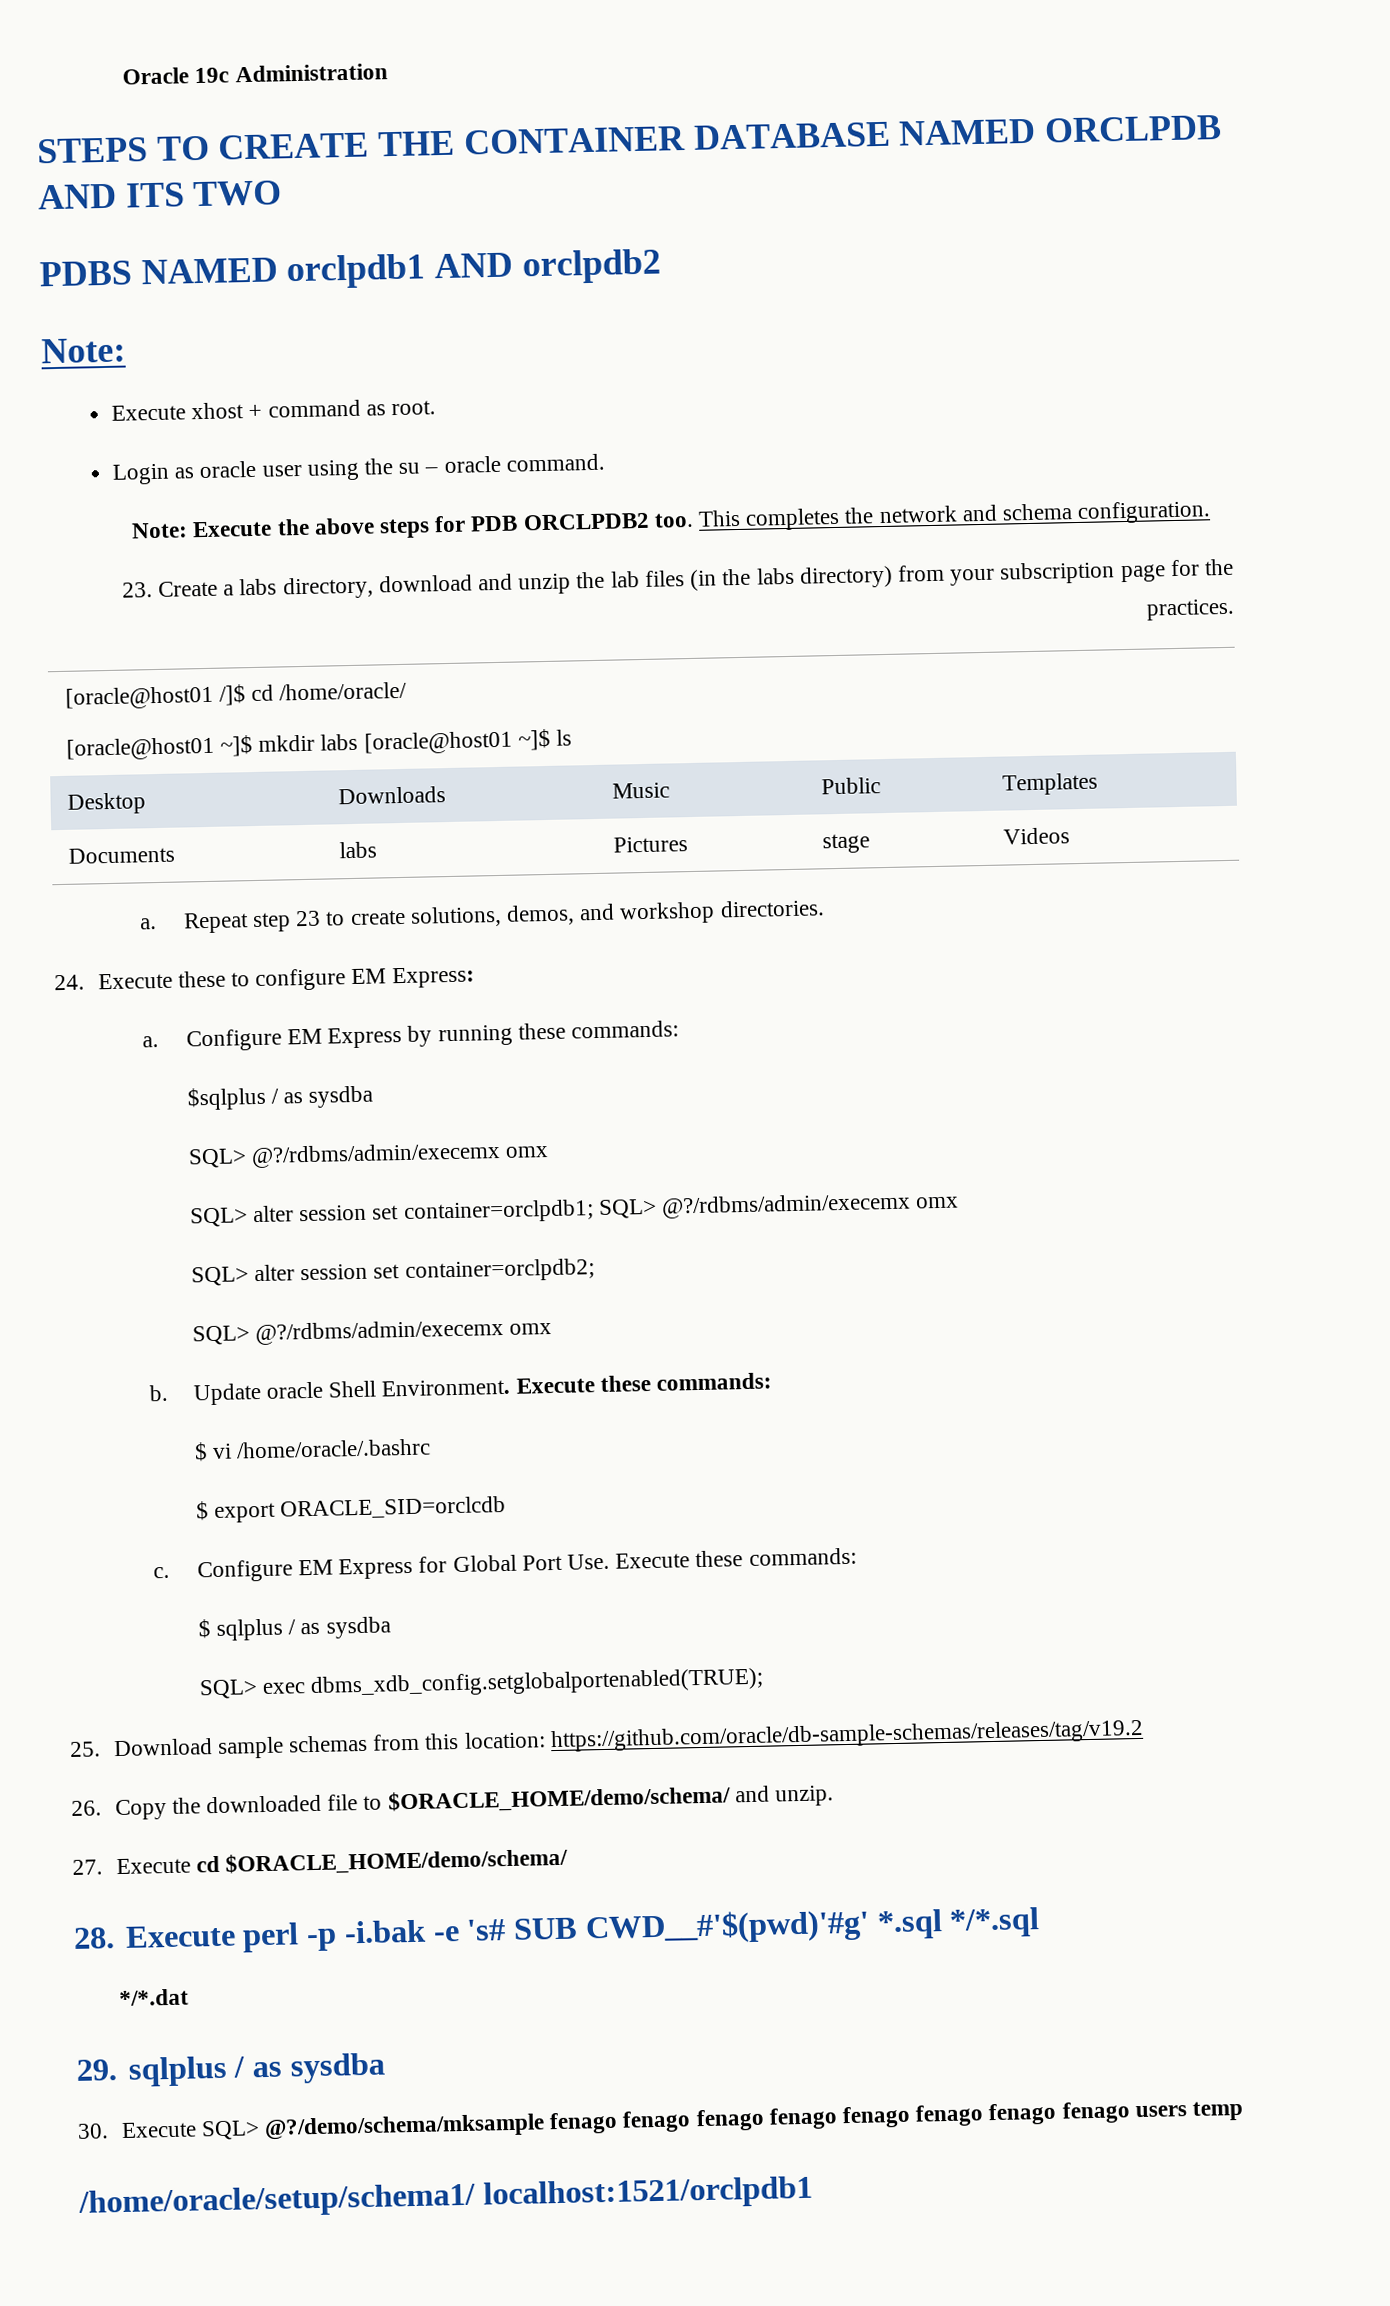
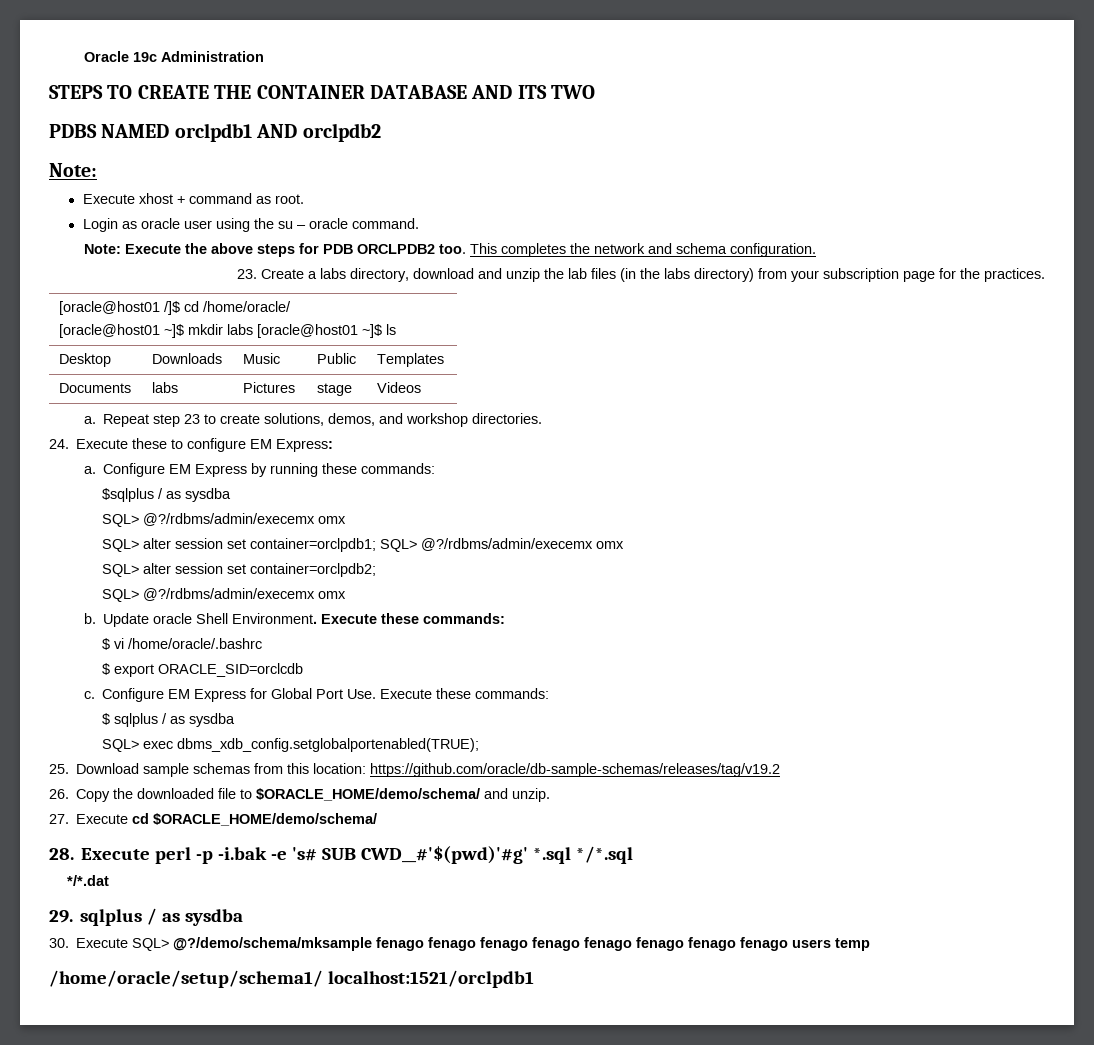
- STEPS TO CREATE THE CONTAINER DATABASE NAMED ORCLPDB AND ITS TWO
+ STEPS TO CREATE THE CONTAINER DATABASE AND ITS TWO

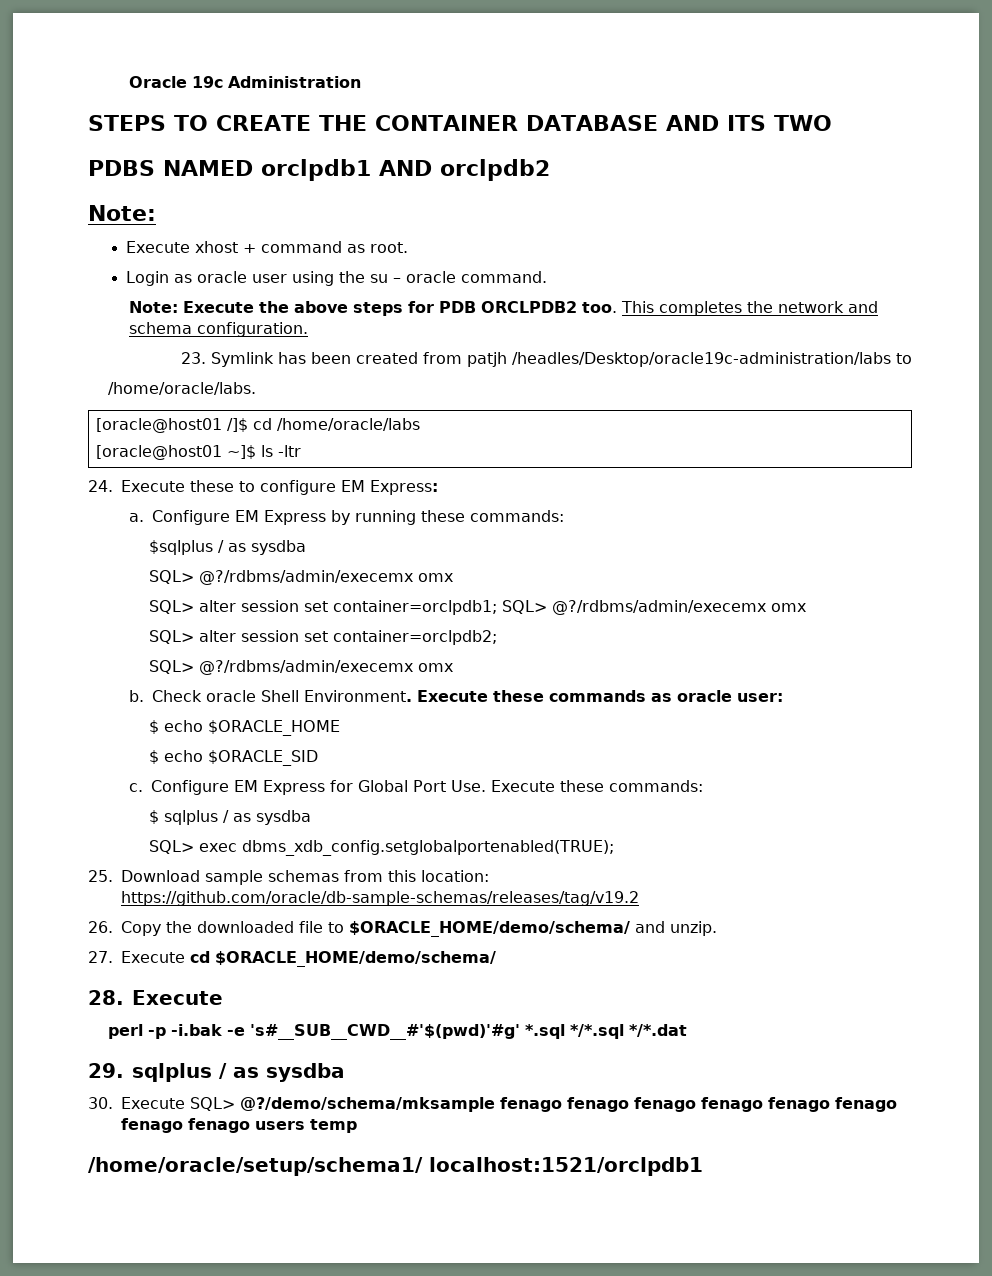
- 23. Create a labs directory, download and unzip the lab files (in the labs directory) from your subscription page for the practices.
+ 23. Symlink has been created from patjh /headles/Desktop/oracle19c-administration/labs to
+ /home/oracle/labs.
- [oracle@host01 /]$ cd /home/oracle/
- [oracle@host01 ~]$ mkdir labs [oracle@host01 ~]$ ls
- Desktop | Downloads | Music | Public | Templates
- Documents | labs | Pictures | stage | Videos
- a. Repeat step 23 to create solutions, demos, and workshop directories.
+ [oracle@host01 /]$ cd /home/oracle/labs
+ [oracle@host01 ~]$ ls -ltr
- Update oracle Shell Environment. Execute these commands:
- $ vi /home/oracle/.bashrc
- $ export ORACLE_SID=orclcdb
+ Check oracle Shell Environment. Execute these commands as oracle user:
+ $ echo $ORACLE_HOME
+ $ echo $ORACLE_SID
- 28. Execute perl -p -i.bak -e 's# SUB CWD__#'$(pwd)'#g' *.sql */*.sql
- */*.dat
+ 28. Execute
+ perl -p -i.bak -e 's#__SUB__CWD__#'$(pwd)'#g' *.sql */*.sql */*.dat

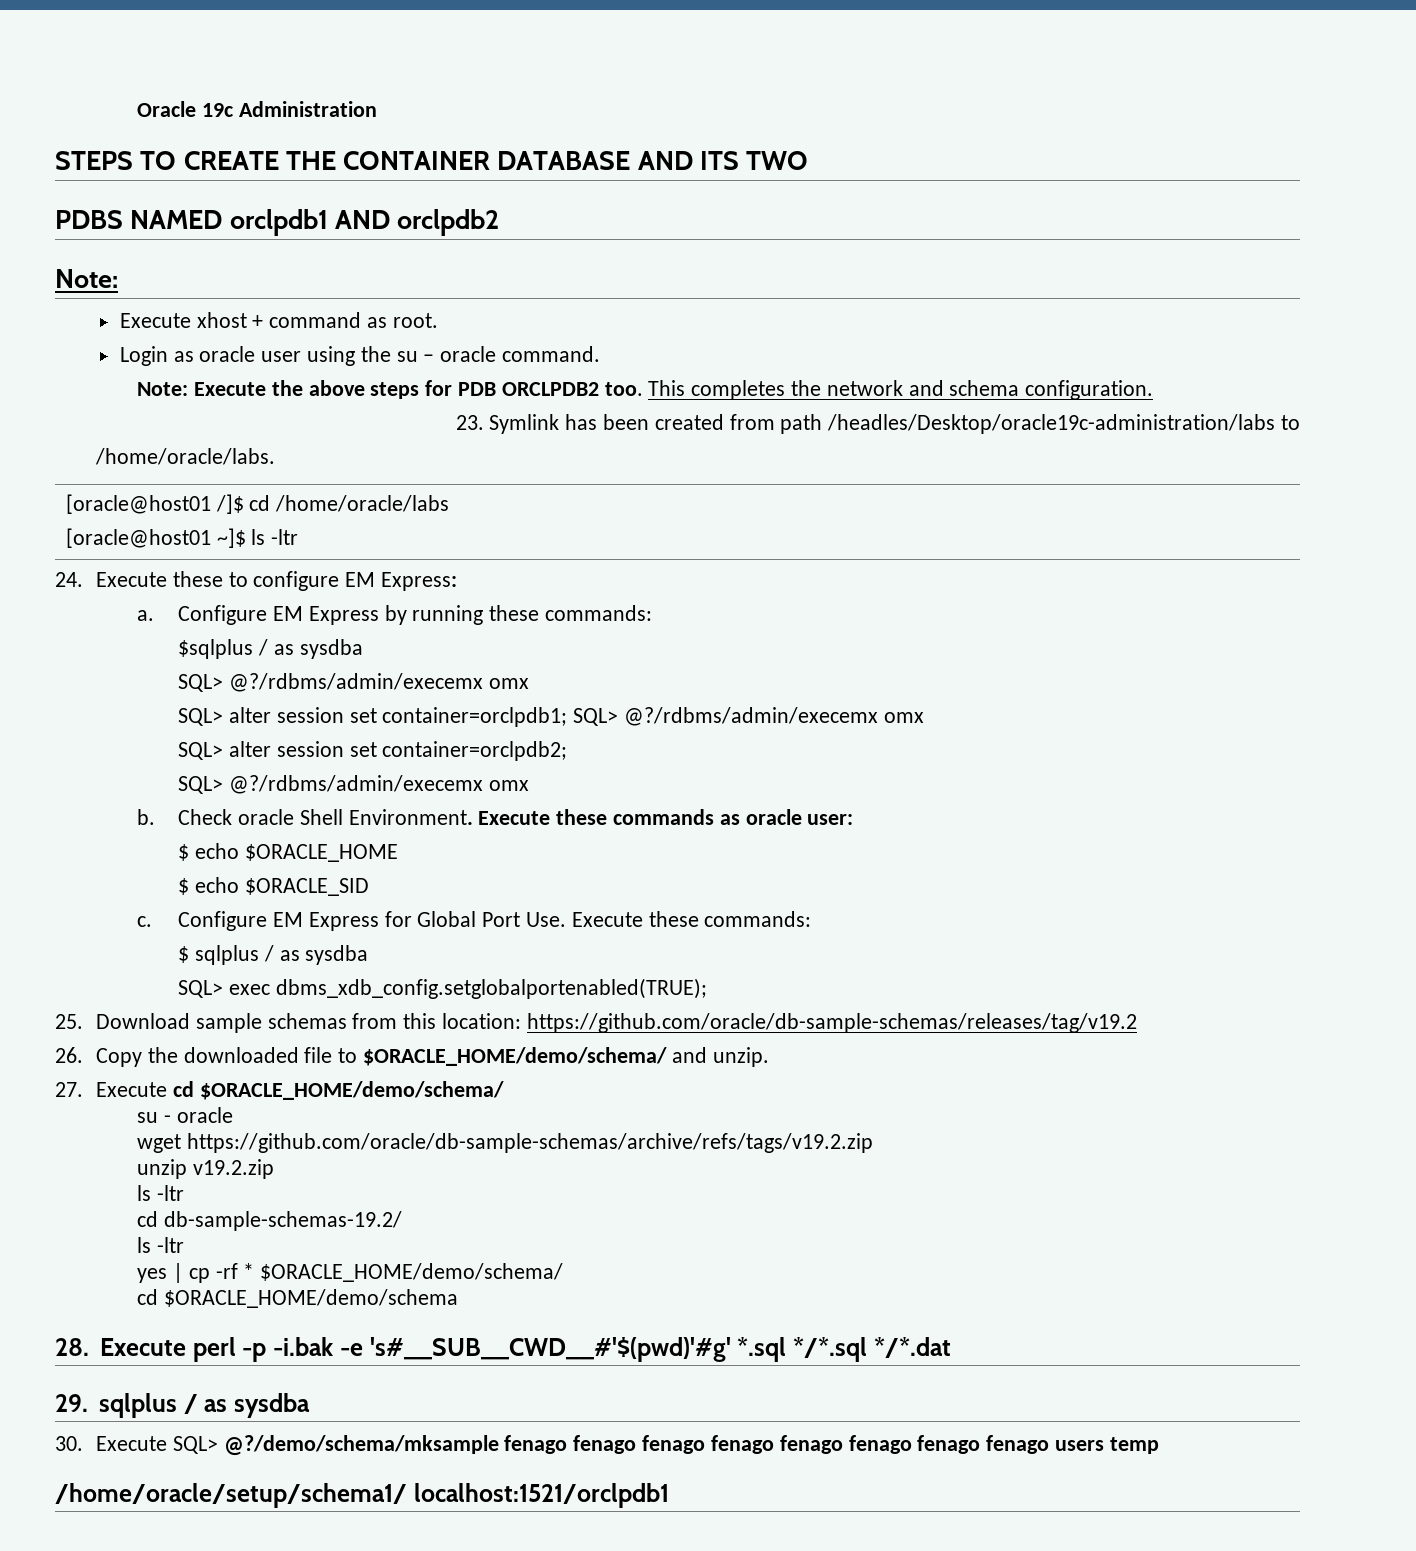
- 23. Symlink has been created from patjh /headles/Desktop/oracle19c-administration/labs to
+ 23. Symlink has been created from path /headles/Desktop/oracle19c-administration/labs to
  27. Execute cd $ORACLE_HOME/demo/schema/
+ su - oracle
+ wget https://github.com/oracle/db-sample-schemas/archive/refs/tags/v19.2.zip
+ unzip v19.2.zip
+ ls -ltr
+ cd db-sample-schemas-19.2/
+ ls -ltr
+ yes | cp -rf * $ORACLE_HOME/demo/schema/
+ cd $ORACLE_HOME/demo/schema
- 28. Execute
- perl -p -i.bak -e 's#__SUB__CWD__#'$(pwd)'#g' *.sql */*.sql */*.dat
+ 28. Execute perl -p -i.bak -e 's#__SUB__CWD__#'$(pwd)'#g' *.sql */*.sql */*.dat

